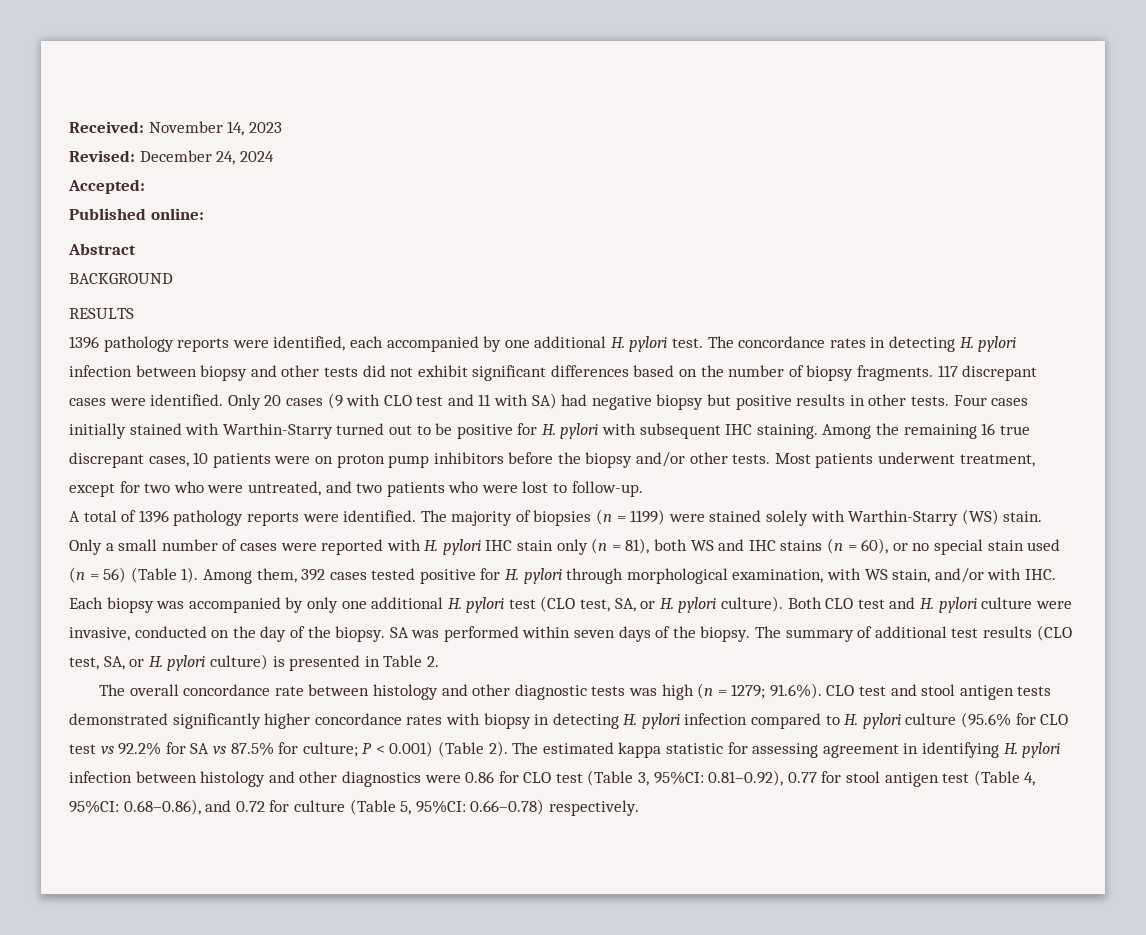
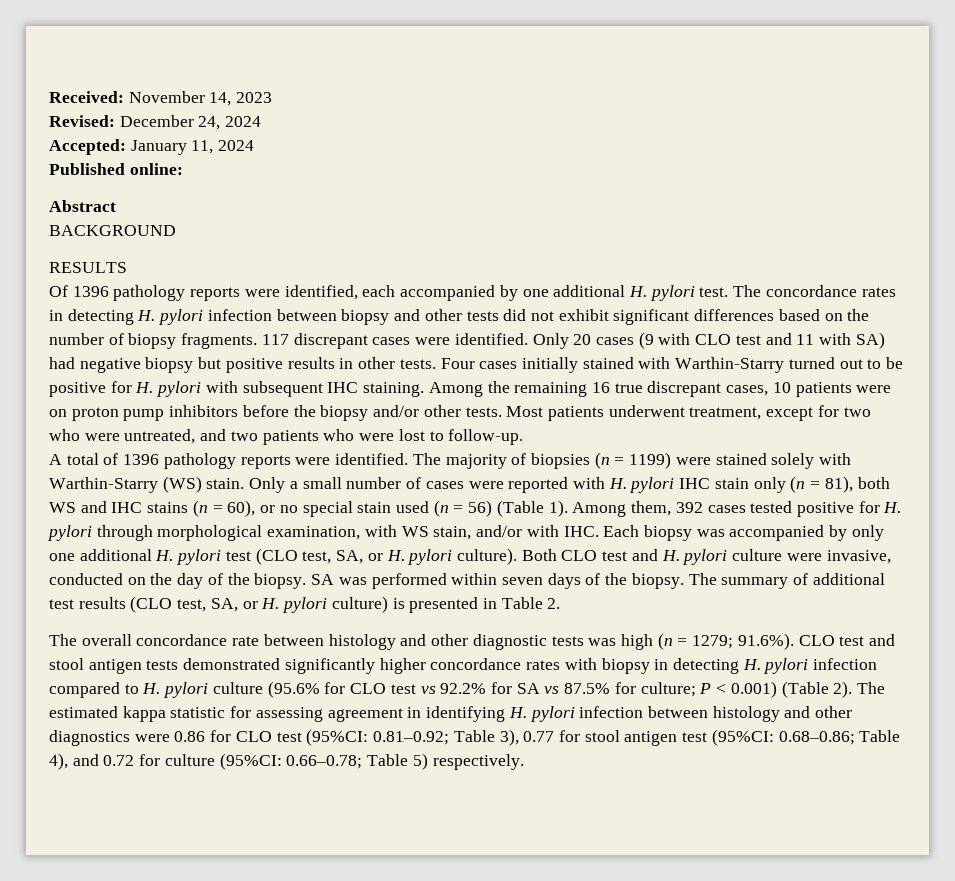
- Accepted:
+ Accepted: January 11, 2024
- 1396 pathology reports were identified, each accompanied by one additional H. pylori test.
+ Of 1396 pathology reports were identified, each accompanied by one additional H. pylori test.
- The estimated kappa statistic for assessing agreement in identifying H. pylori infection between histology and other diagnostics were 0.86 for CLO test (Table 3, 95%CI: 0.81–0.92), 0.77 for stool antigen test (Table 4, 95%CI: 0.68–0.86), and 0.72 for culture (Table 5, 95%CI: 0.66–0.78) respectively.
+ The estimated kappa statistic for assessing agreement in identifying H. pylori infection between histology and other diagnostics were 0.86 for CLO test (95%CI: 0.81–0.92; Table 3), 0.77 for stool antigen test (95%CI: 0.68–0.86; Table 4), and 0.72 for culture (95%CI: 0.66–0.78; Table 5) respectively.

